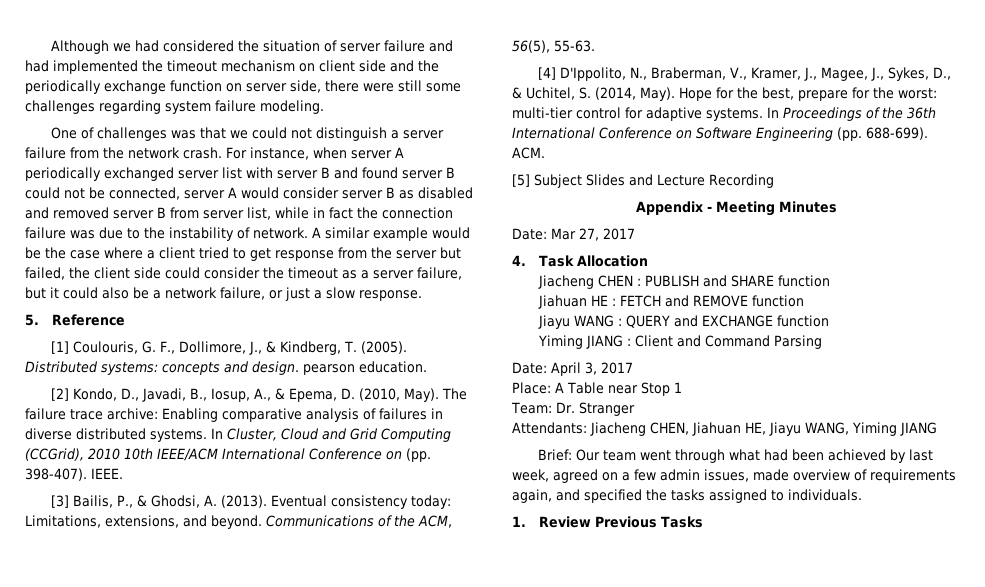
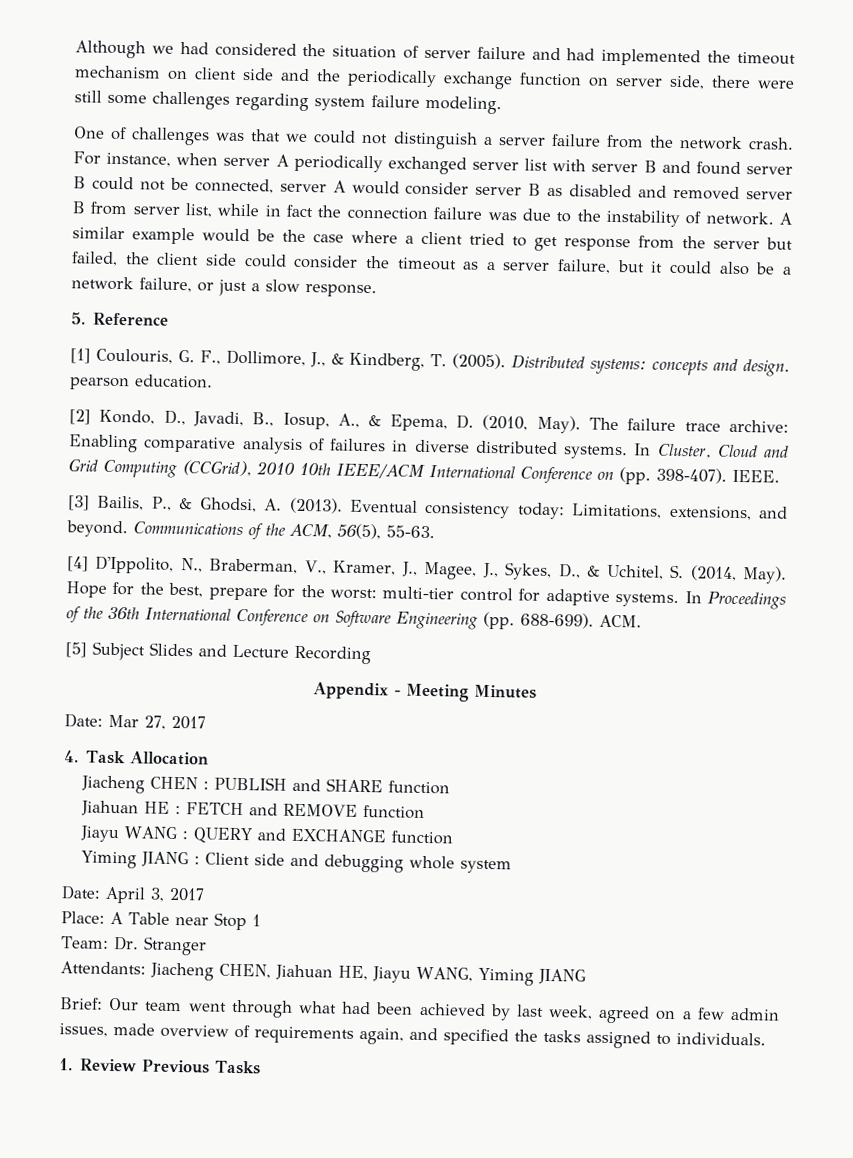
- Yiming JIANG : Client and Command Parsing
+ Yiming JIANG : Client side and debugging whole system

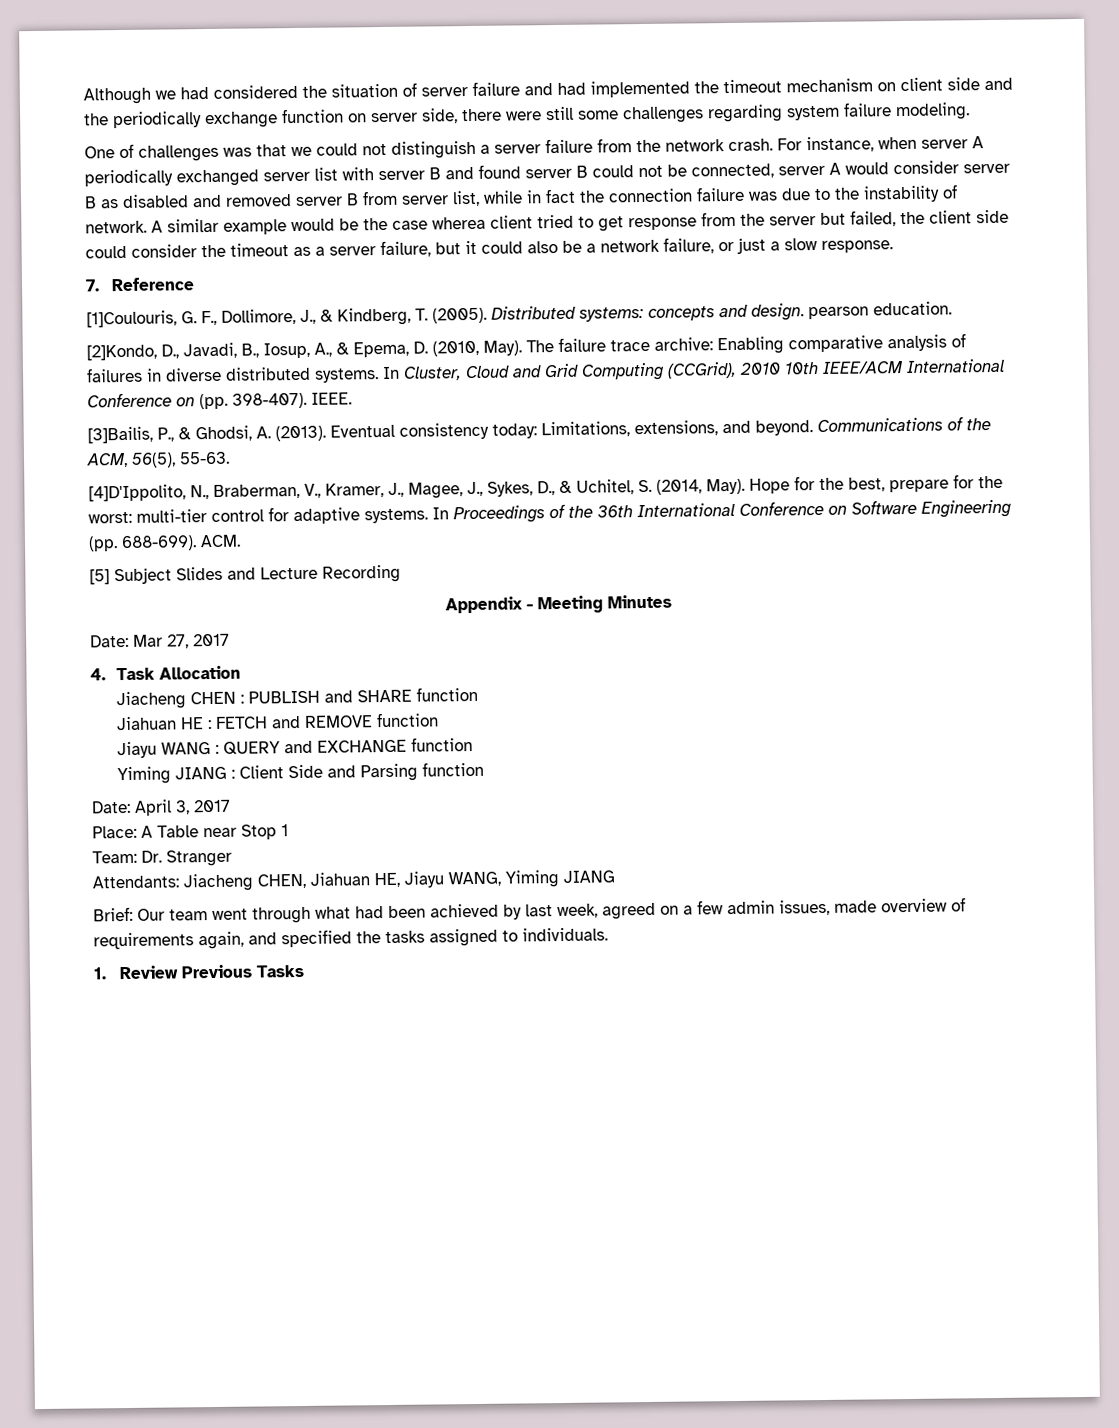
- A similar example would be the case where a client tried to get response from the server but failed, the client side could consider the timeout as a server failure, but it could also be a network failure, or just a slow response.
+ A similar example would be the case wherea client tried to get response from the server but failed, the client side could consider the timeout as a server failure, but it could also be a network failure, or just a slow response.
- 5. Reference
+ 7. Reference
- [1] Coulouris, G. F., Dollimore, J., & Kindberg, T. (2005).
+ [1]Coulouris, G. F., Dollimore, J., & Kindberg, T. (2005).
- [2] Kondo, D., Javadi, B., Iosup, A., & Epema, D. (2010, May).
+ [2]Kondo, D., Javadi, B., Iosup, A., & Epema, D. (2010, May).
- [3] Bailis, P., & Ghodsi, A. (2013).
+ [3]Bailis, P., & Ghodsi, A. (2013).
- [4] D'Ippolito, N., Braberman, V., Kramer, J., Magee, J., Sykes, D., & Uchitel, S. (2014, May).
+ [4]D'Ippolito, N., Braberman, V., Kramer, J., Magee, J., Sykes, D., & Uchitel, S. (2014, May).
- Yiming JIANG : Client side and debugging whole system
+ Yiming JIANG : Client Side and Parsing function

